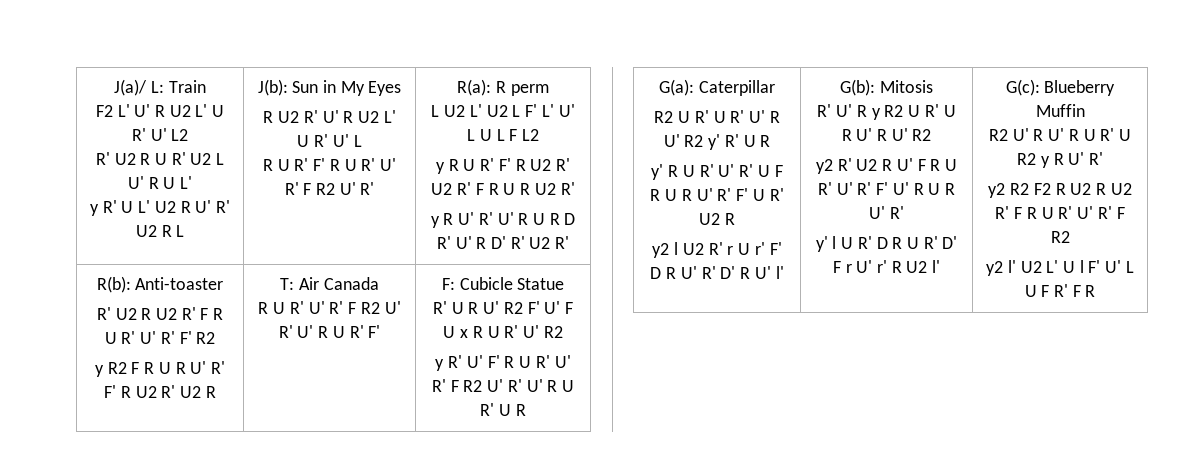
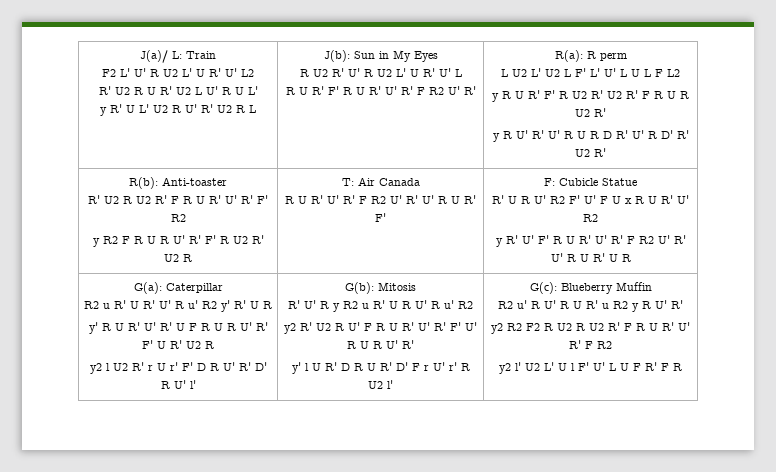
- R2 U R' U R' U' R U' R2 y' R' U R
+ R2 u R' U R' U' R u' R2 y' R' U R
- R' U' R y R2 U R' U R U' R U' R2
+ R' U' R y R2 u R' U R U' R u' R2
- R2 U' R U' R U R' U R2 y R U' R'
+ R2 u' R U' R U R' u R2 y R U' R'

